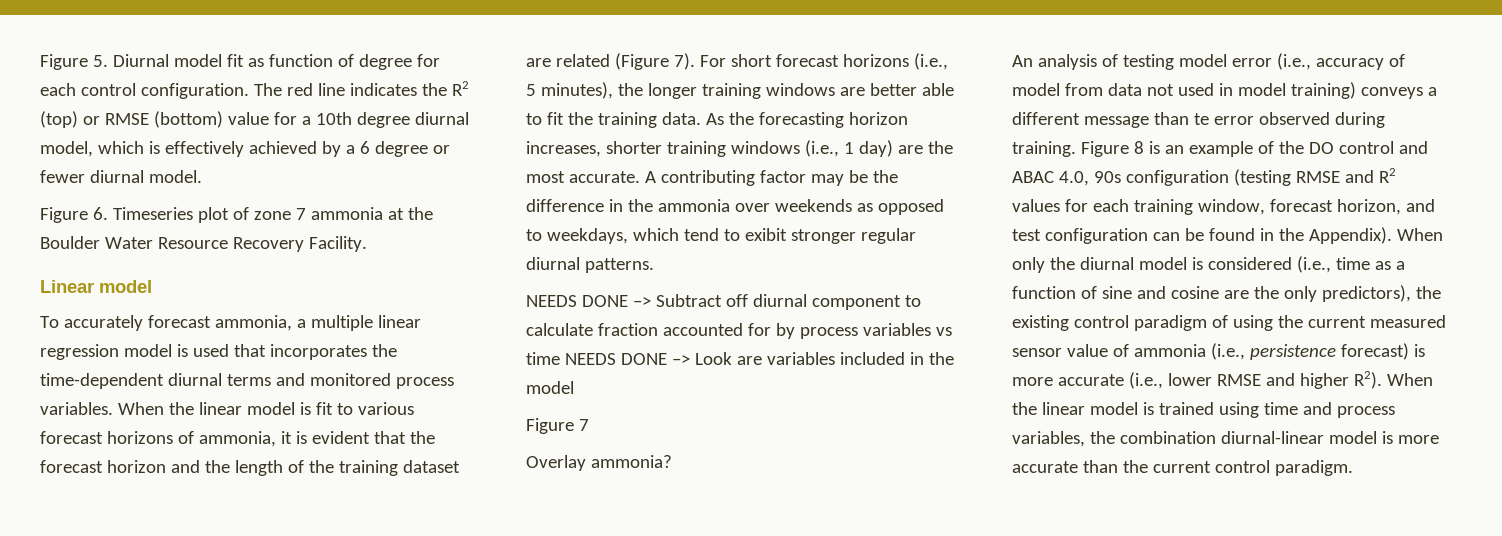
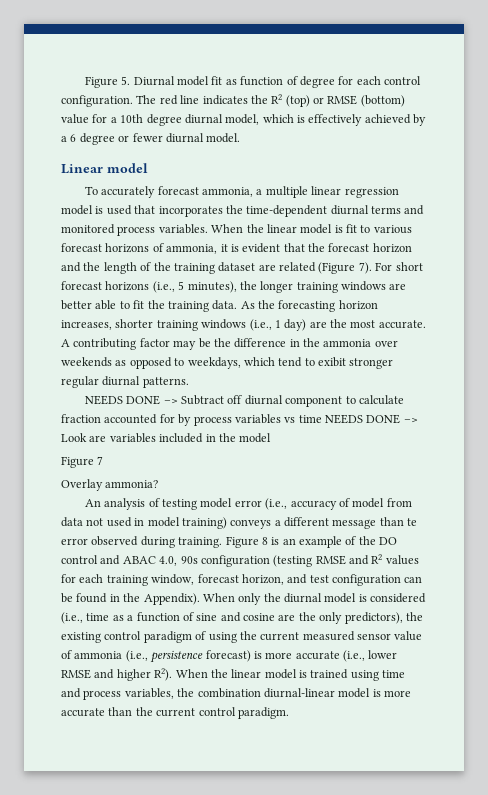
- Figure 6. Timeseries plot of zone 7 ammonia at the Boulder Water Resource Recovery Facility.

